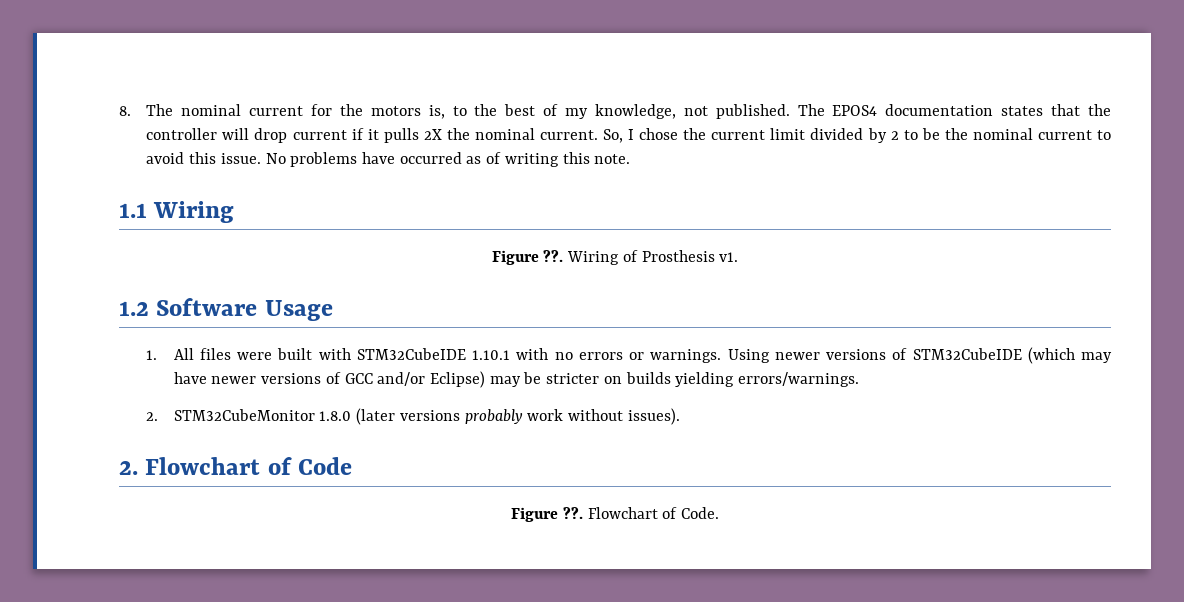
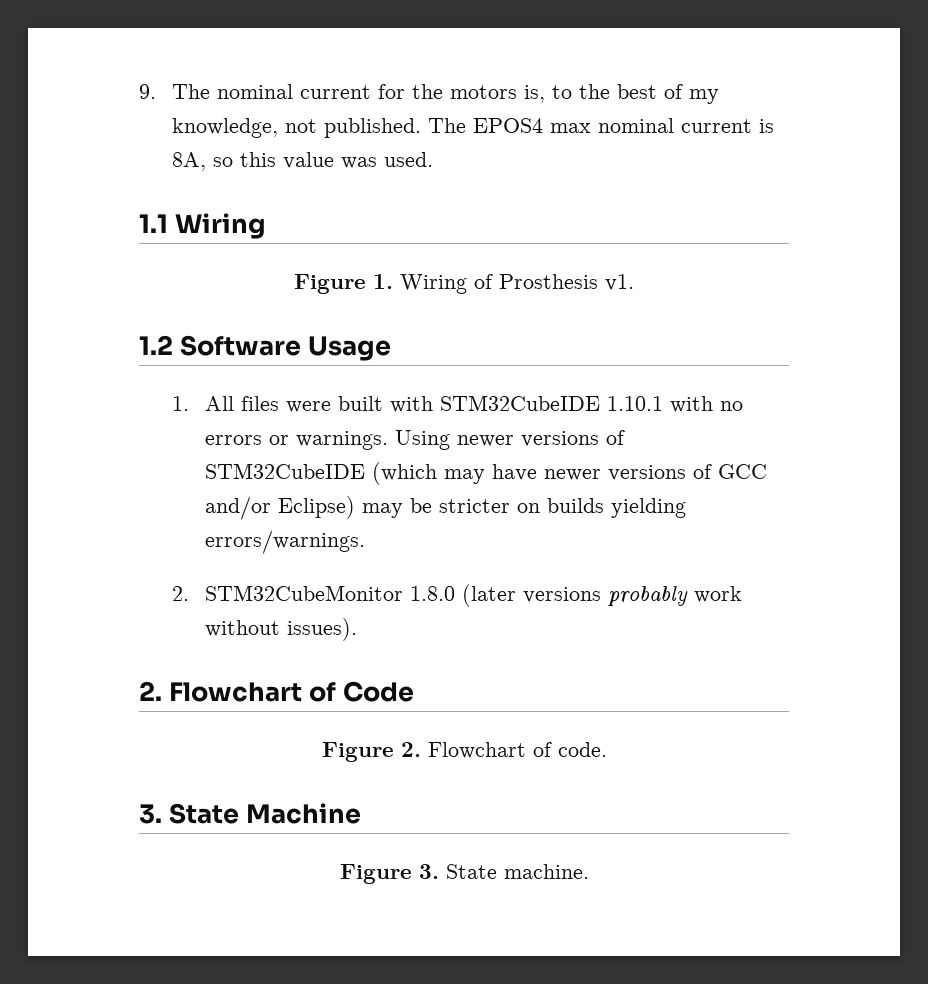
- 8. The nominal current for the motors is, to the best of my knowledge, not published.
+ 9. The nominal current for the motors is, to the best of my knowledge, not published.
- The EPOS4 documentation states that the controller will drop current if it pulls 2X the nominal current. So, I chose the current limit divided by 2 to be the nominal current to avoid this issue. No problems have occurred as of writing this note.
+ The EPOS4 max nominal current is 8A, so this value was used.
- Figure ??. Wiring of Prosthesis v1.
+ Figure 1. Wiring of Prosthesis v1.
- Figure ??. Flowchart of Code.
+ Figure 2. Flowchart of code.
+ 3. State Machine
+ Figure 3. State machine.

